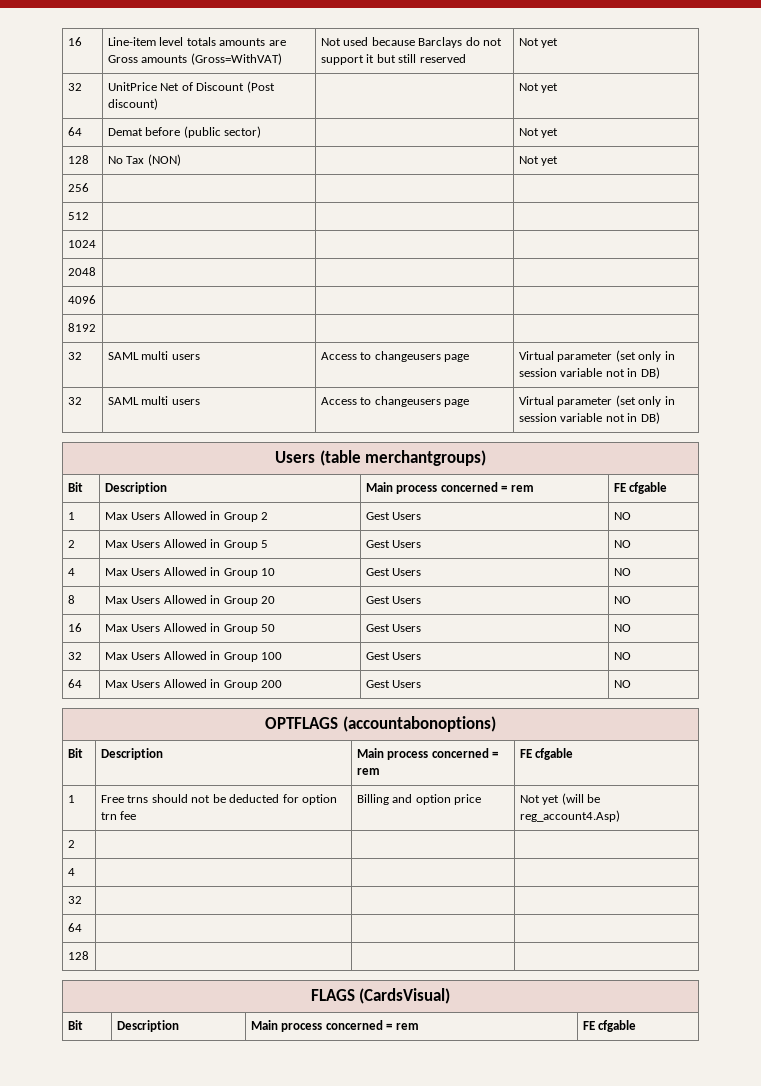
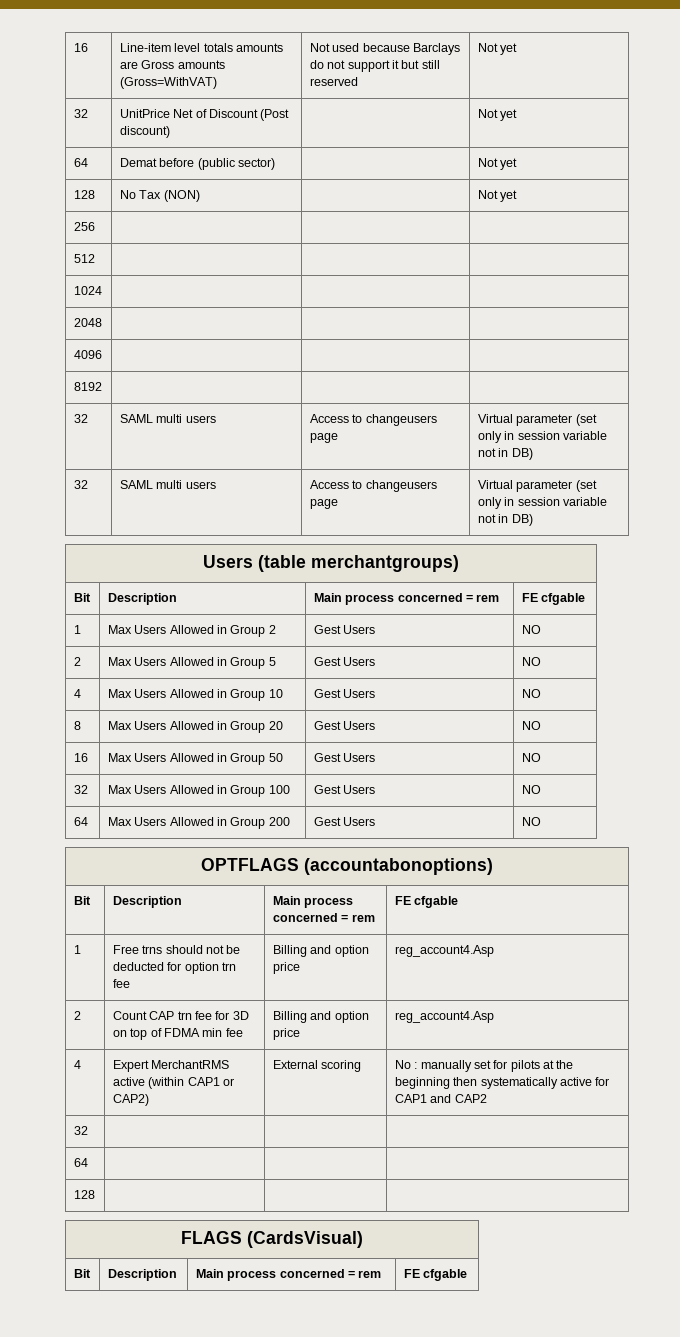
- 1 | Free trns should not be deducted for option trn fee | Billing and option price | Not yet (will be reg_account4.Asp)
- 2 | | |
- 4 | | |
+ 1 | Free trns should not be deducted for option trn fee | Billing and option price | reg_account4.Asp
+ 2 | Count CAP trn fee for 3D on top of FDMA min fee | Billing and option price | reg_account4.Asp
+ 4 | Expert MerchantRMS active (within CAP1 or CAP2) | External scoring | No : manually set for pilots at the beginning then systematically active for CAP1 and CAP2

